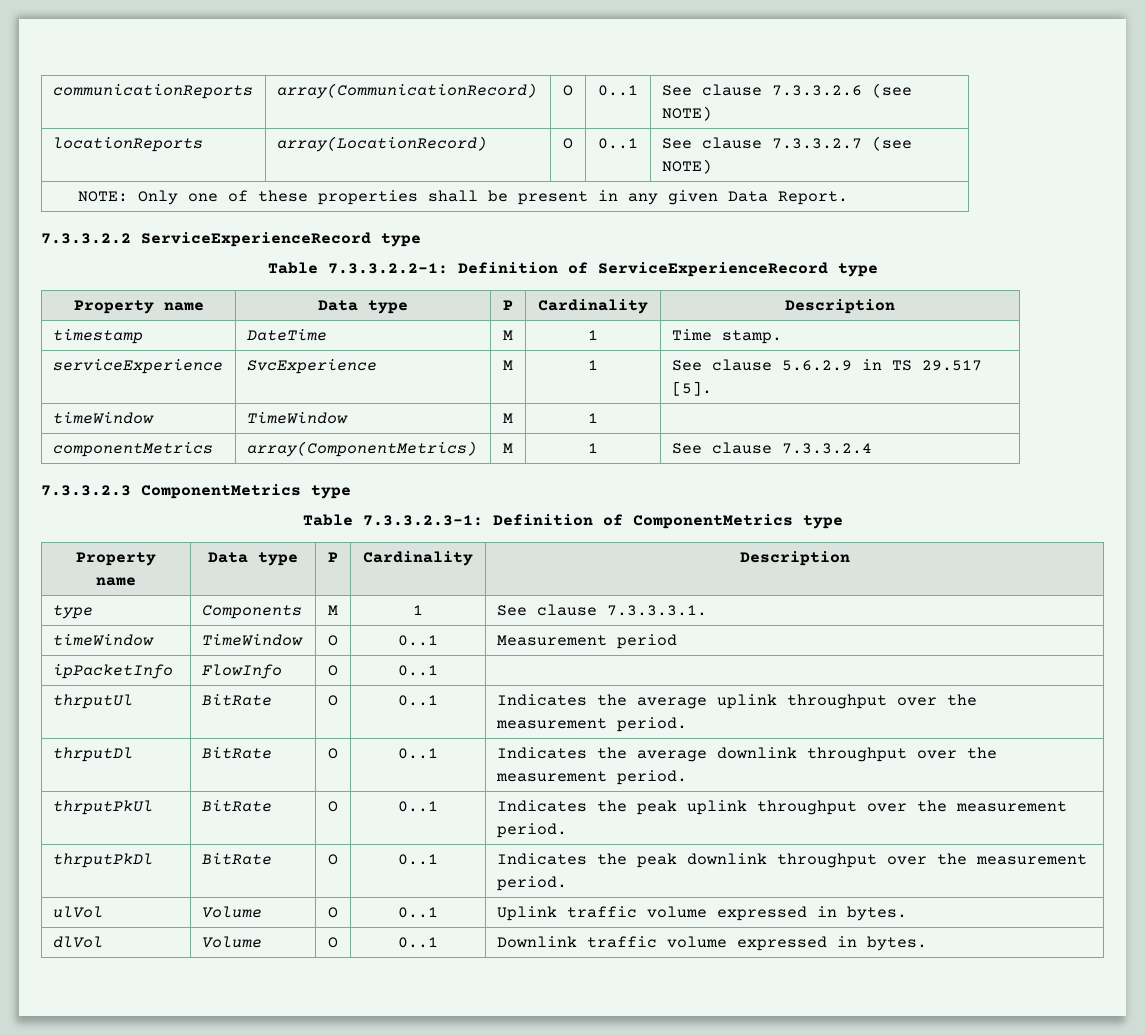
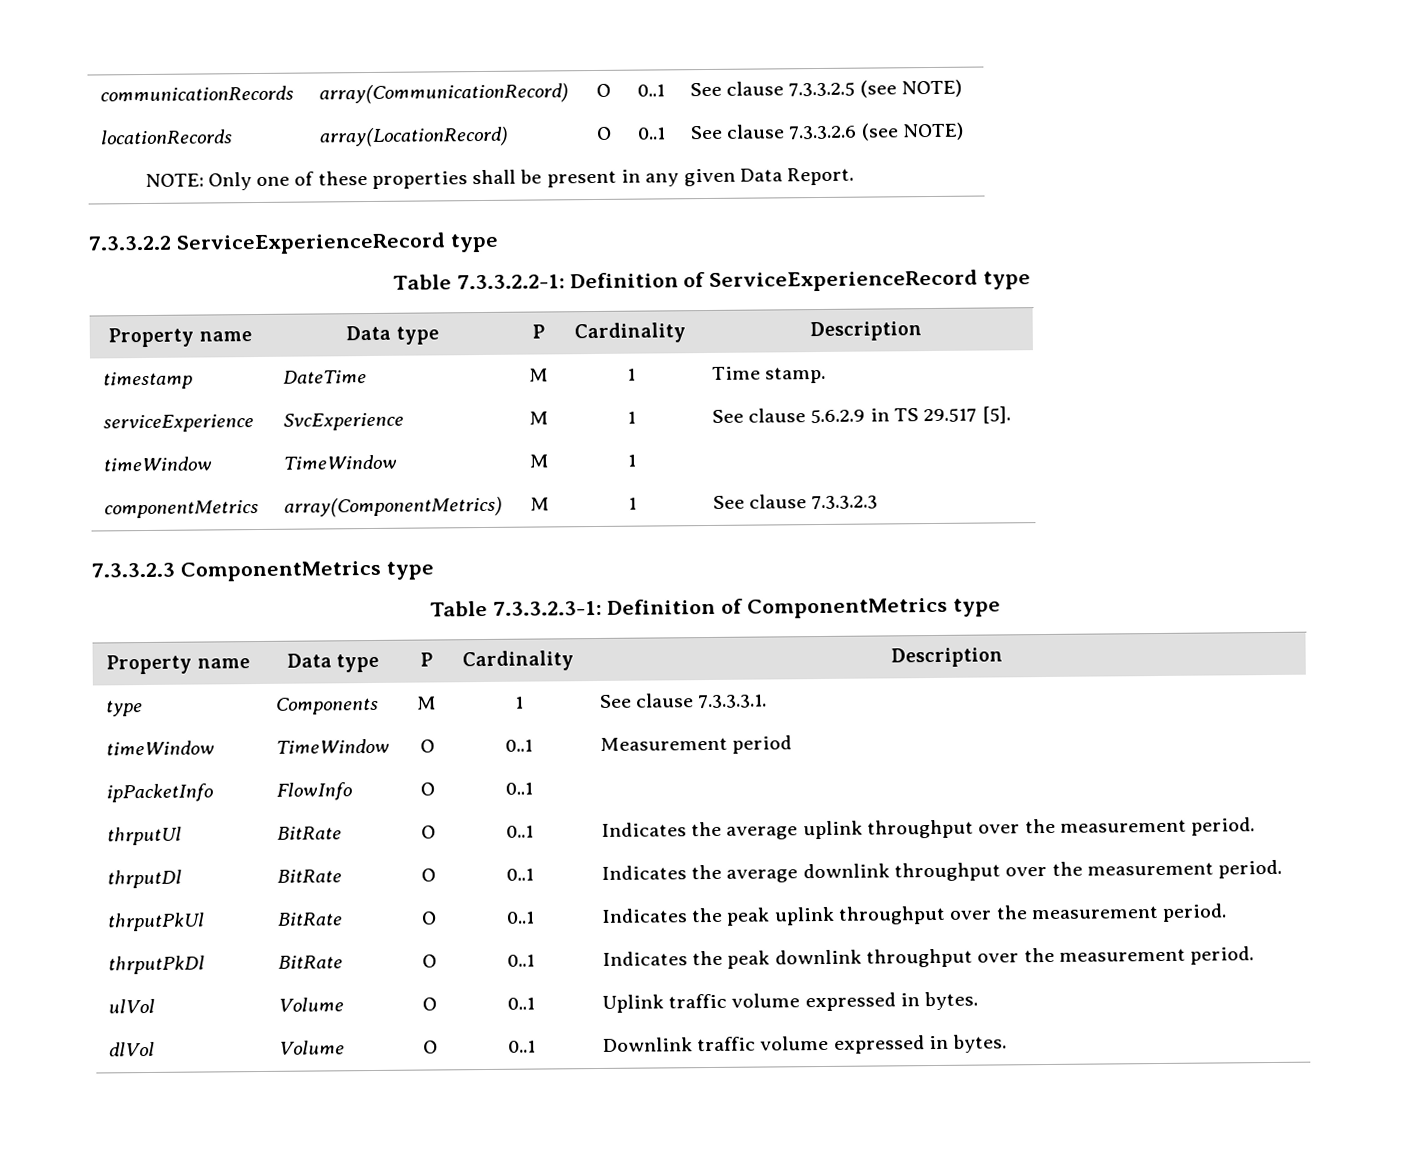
- communicationReports | array(CommunicationRecord) | O | 0..1 | See clause 7.3.3.2.6 (see NOTE)
- locationReports | array(LocationRecord) | O | 0..1 | See clause 7.3.3.2.7 (see NOTE)
+ communicationRecords | array(CommunicationRecord) | O | 0..1 | See clause 7.3.3.2.5 (see NOTE)
+ locationRecords | array(LocationRecord) | O | 0..1 | See clause 7.3.3.2.6 (see NOTE)
- componentMetrics | array(ComponentMetrics) | M | 1 | See clause 7.3.3.2.4
+ componentMetrics | array(ComponentMetrics) | M | 1 | See clause 7.3.3.2.3

